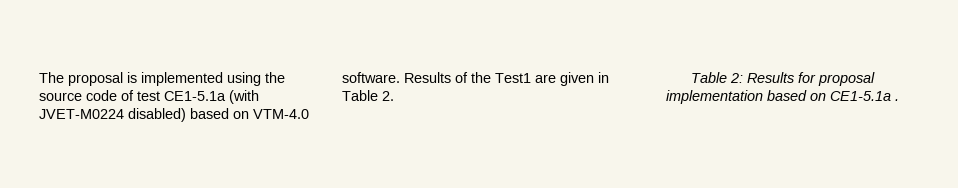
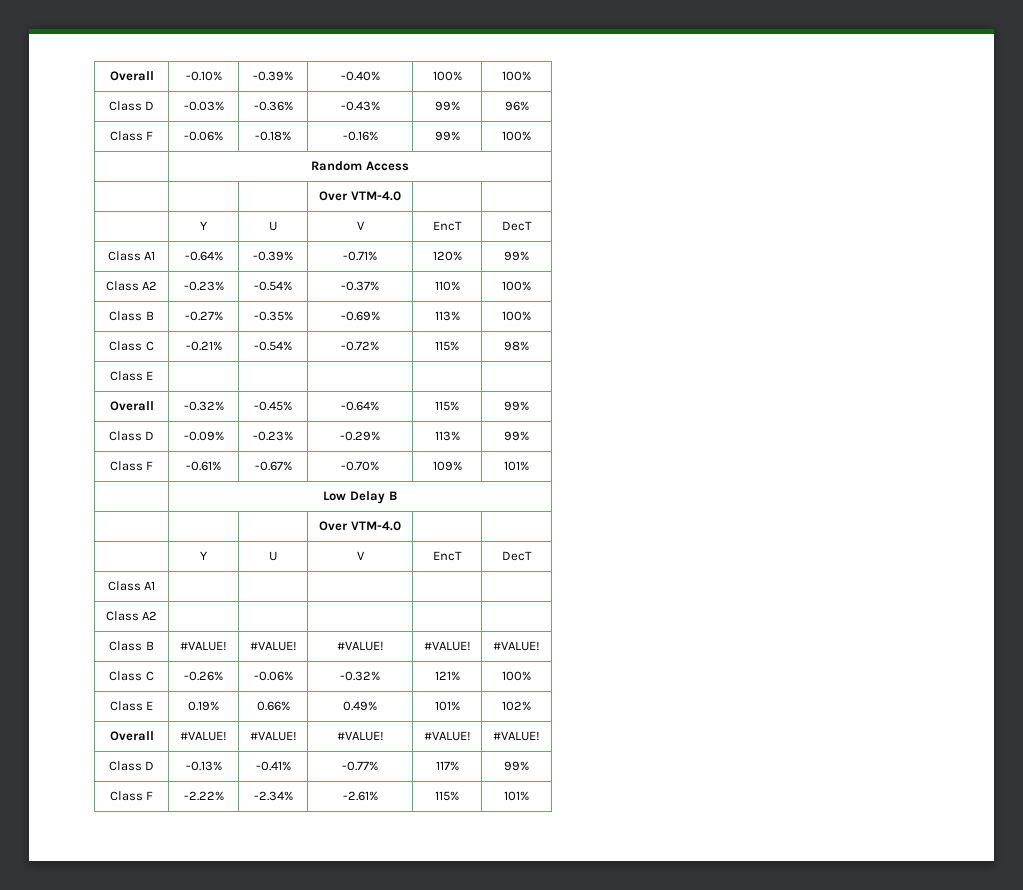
- The proposal is implemented using the source code of test CE1-5.1a (with JVET-M0224 disabled) based on VTM-4.0 software. Results of the Test1 are given in Table 2.
- Table 2: Results for proposal implementation based on CE1-5.1a .
+ Overall | -0.10% | -0.39% | -0.40% | 100% | 100%
+ Class D | -0.03% | -0.36% | -0.43% | 99% | 96%
+ Class F | -0.06% | -0.18% | -0.16% | 99% | 100%
+ | Random Access
+ | | | Over VTM-4.0 | |
+ | Y | U | V | EncT | DecT
+ Class A1 | -0.64% | -0.39% | -0.71% | 120% | 99%
+ Class A2 | -0.23% | -0.54% | -0.37% | 110% | 100%
+ Class B | -0.27% | -0.35% | -0.69% | 113% | 100%
+ Class C | -0.21% | -0.54% | -0.72% | 115% | 98%
+ Class E | | | | |
+ Overall | -0.32% | -0.45% | -0.64% | 115% | 99%
+ Class D | -0.09% | -0.23% | -0.29% | 113% | 99%
+ Class F | -0.61% | -0.67% | -0.70% | 109% | 101%
+ | Low Delay B
+ | | | Over VTM-4.0 | |
+ | Y | U | V | EncT | DecT
+ Class A1 | | | | |
+ Class A2 | | | | |
+ Class B | #VALUE! | #VALUE! | #VALUE! | #VALUE! | #VALUE!
+ Class C | -0.26% | -0.06% | -0.32% | 121% | 100%
+ Class E | 0.19% | 0.66% | 0.49% | 101% | 102%
+ Overall | #VALUE! | #VALUE! | #VALUE! | #VALUE! | #VALUE!
+ Class D | -0.13% | -0.41% | -0.77% | 117% | 99%
+ Class F | -2.22% | -2.34% | -2.61% | 115% | 101%

